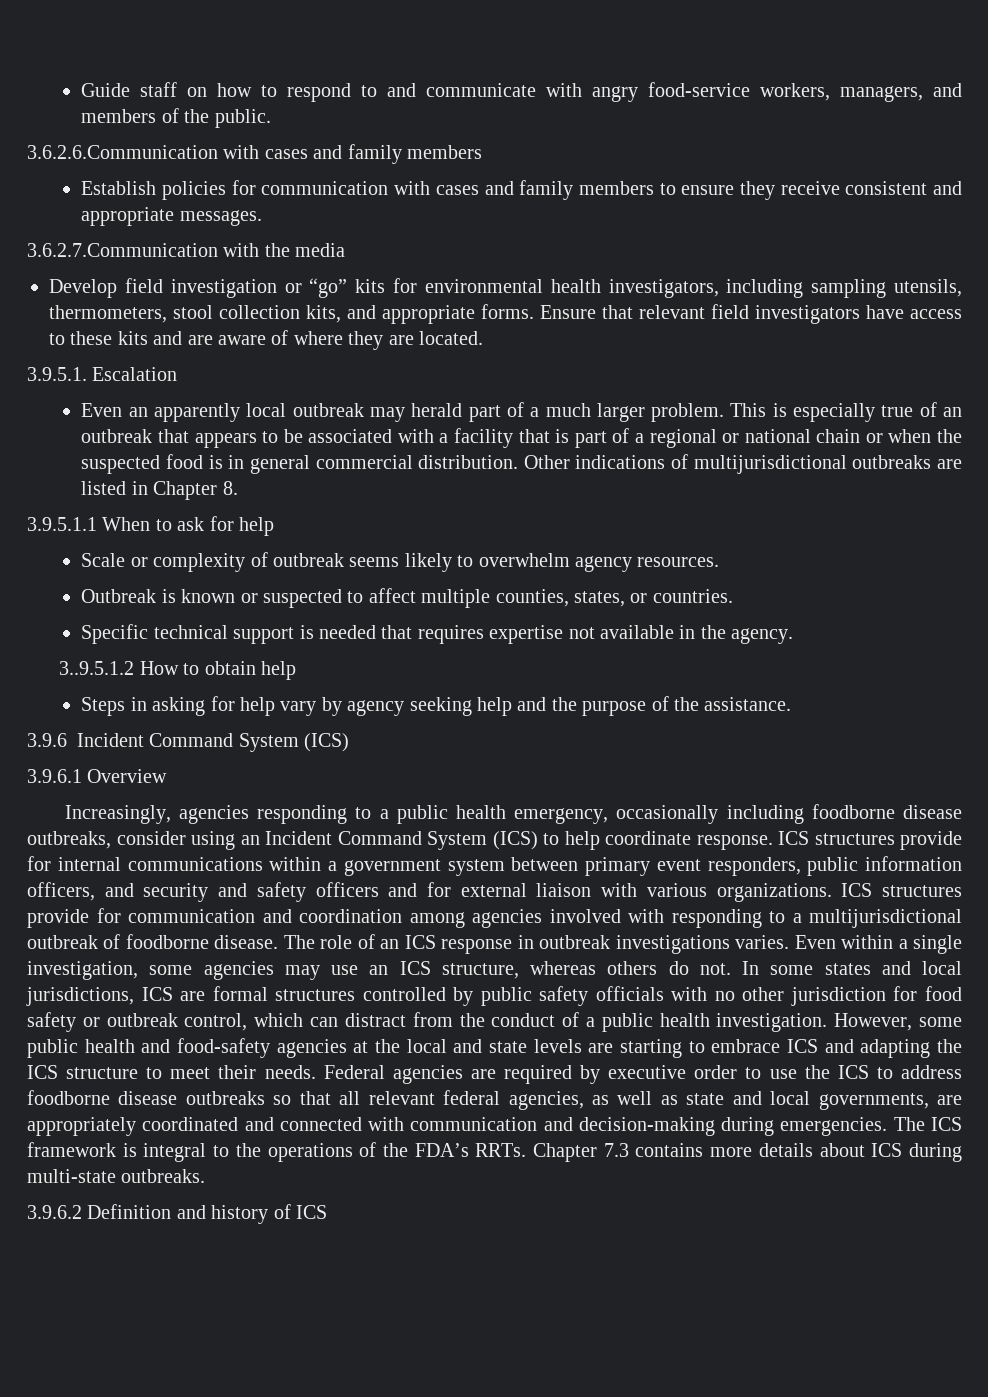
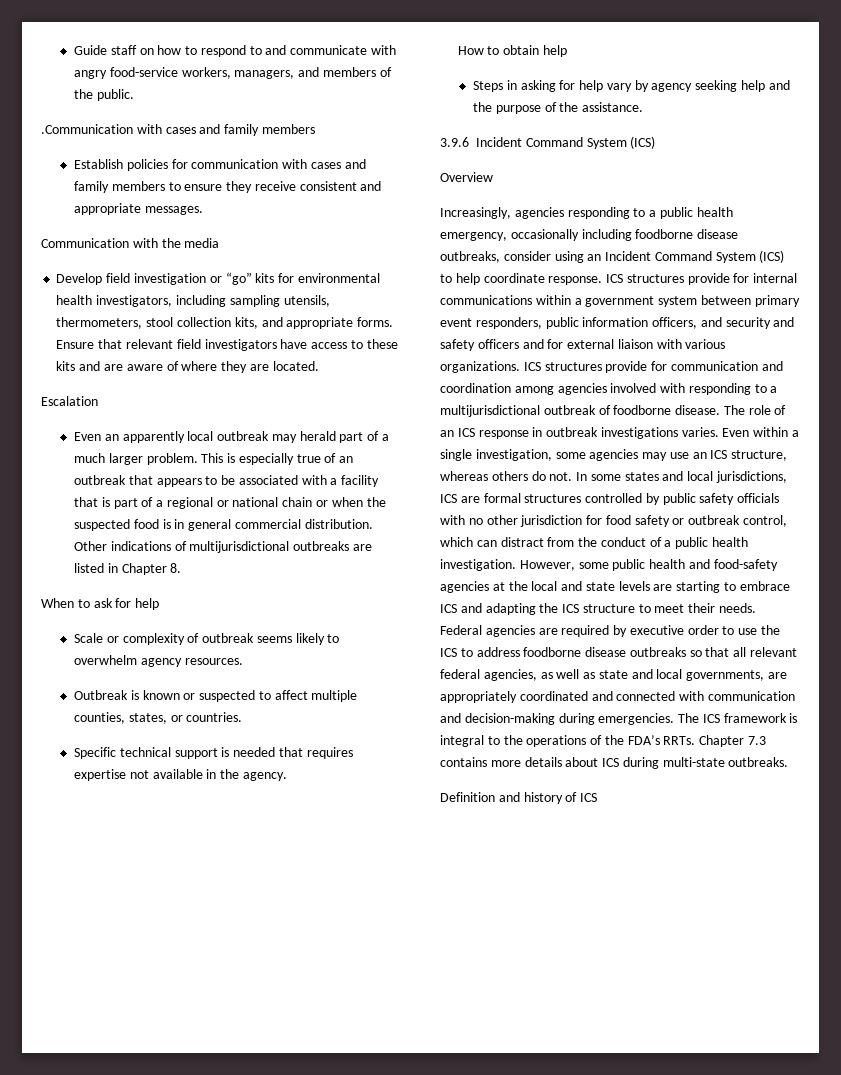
- 3.6.2.6.Communication with cases and family members
+ .Communication with cases and family members
- 3.6.2.7.Communication with the media
+ Communication with the media
- 3.9.5.1. Escalation
+ Escalation
- 3.9.5.1.1 When to ask for help
+ When to ask for help
- 3..9.5.1.2 How to obtain help
+ How to obtain help
- 3.9.6.1 Overview
+ Overview
- 3.9.6.2 Definition and history of ICS
+ Definition and history of ICS

